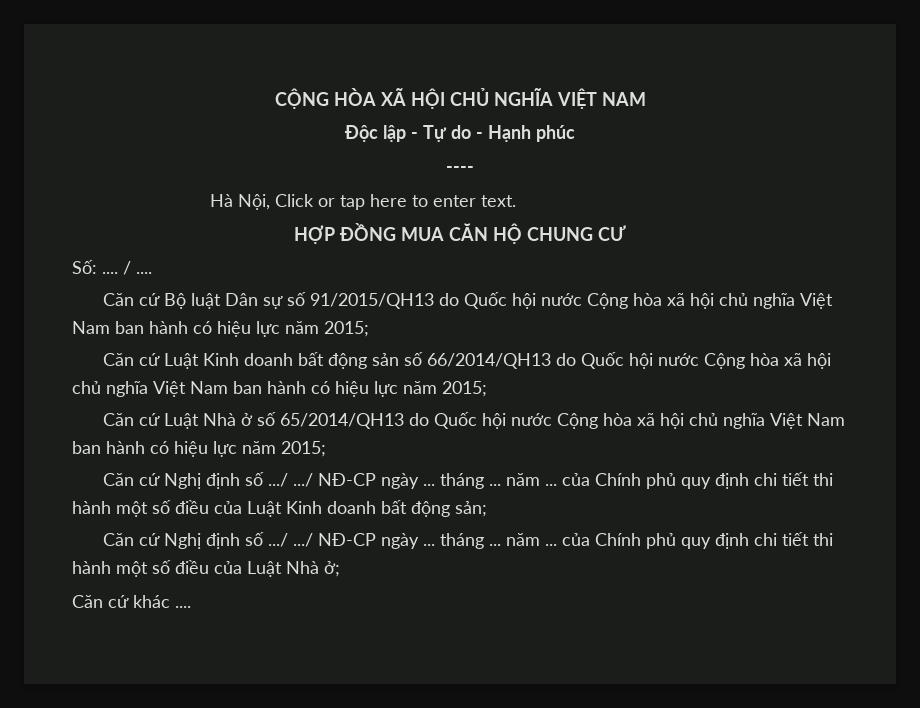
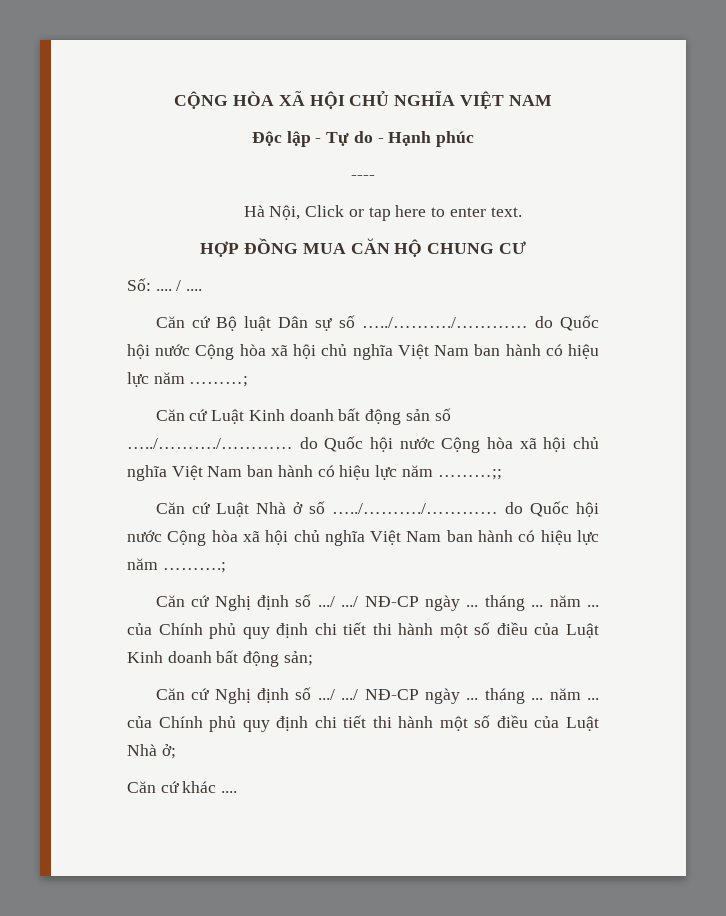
- Căn cứ Bộ luật Dân sự số 91/2015/QH13 do Quốc hội nước Cộng hòa xã hội chủ nghĩa Việt Nam ban hành có hiệu lực năm 2015;
+ Căn cứ Bộ luật Dân sự số …../………./………… do Quốc hội nước Cộng hòa xã hội chủ nghĩa Việt Nam ban hành có hiệu lực năm ………;
- Căn cứ Luật Kinh doanh bất động sản số 66/2014/QH13 do Quốc hội nước Cộng hòa xã hội chủ nghĩa Việt Nam ban hành có hiệu lực năm 2015;
+ Căn cứ Luật Kinh doanh bất động sản số …../………./………… do Quốc hội nước Cộng hòa xã hội chủ nghĩa Việt Nam ban hành có hiệu lực năm ………;;
- Căn cứ Luật Nhà ở số 65/2014/QH13 do Quốc hội nước Cộng hòa xã hội chủ nghĩa Việt Nam ban hành có hiệu lực năm 2015;
+ Căn cứ Luật Nhà ở số …../………./………… do Quốc hội nước Cộng hòa xã hội chủ nghĩa Việt Nam ban hành có hiệu lực năm ……….;

